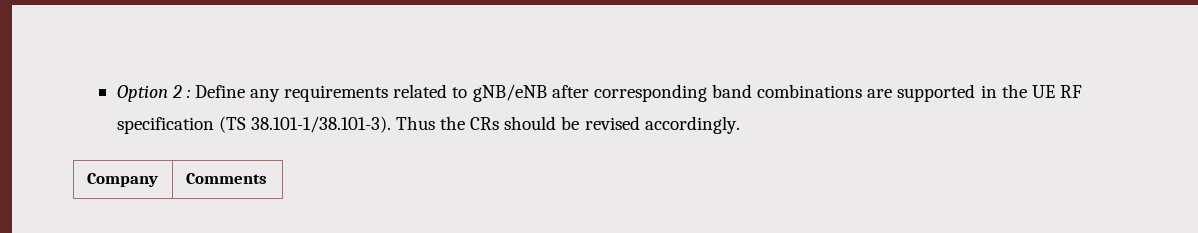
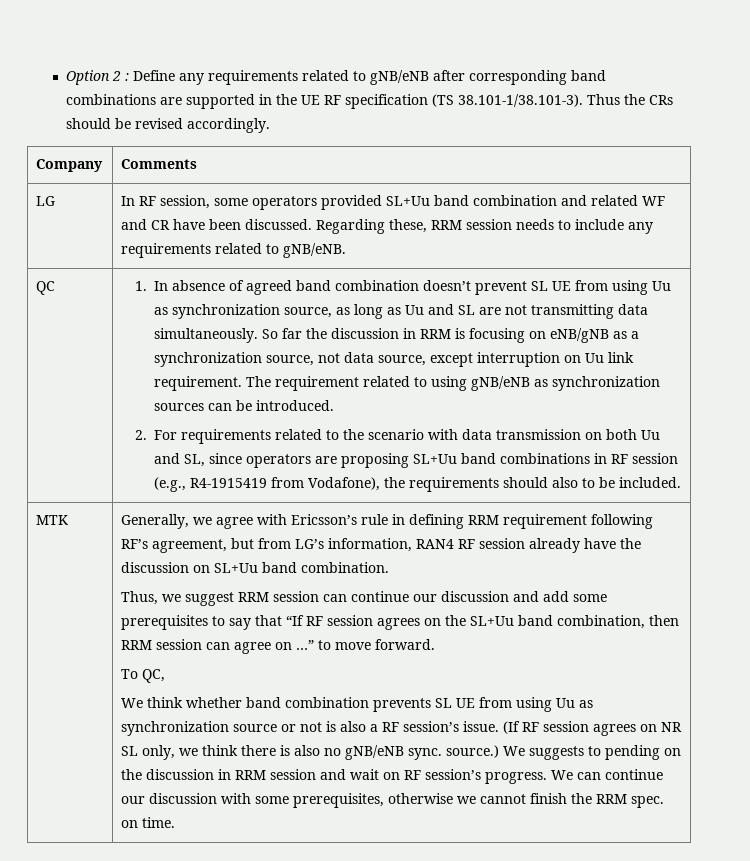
+ LG | In RF session, some operators provided SL+Uu band combination and related WF and CR have been discussed. Regarding these, RRM session needs to include any requirements related to gNB/eNB.
+ QC | 1. In absence of agreed band combination doesn’t prevent SL UE from using Uu as synchronization source, as long as Uu and SL are not transmitting data simultaneously. So far the discussion in RRM is focusing on eNB/gNB as a synchronization source, not data source, except interruption on Uu link requirement. The requirement related to using gNB/eNB as synchronization sources can be introduced.
+ 2. For requirements related to the scenario with data transmission on both Uu and SL, since operators are proposing SL+Uu band combinations in RF session (e.g., R4-1915419 from Vodafone), the requirements should also to be included.
+ MTK | Generally, we agree with Ericsson’s rule in defining RRM requirement following RF’s agreement, but from LG’s information, RAN4 RF session already have the discussion on SL+Uu band combination.
+ Thus, we suggest RRM session can continue our discussion and add some prerequisites to say that “If RF session agrees on the SL+Uu band combination, then RRM session can agree on …” to move forward.
+ To QC,
+ We think whether band combination prevents SL UE from using Uu as synchronization source or not is also a RF session’s issue. (If RF session agrees on NR SL only, we think there is also no gNB/eNB sync. source.) We suggests to pending on the discussion in RRM session and wait on RF session’s progress. We can continue our discussion with some prerequisites, otherwise we cannot finish the RRM spec. on time.

